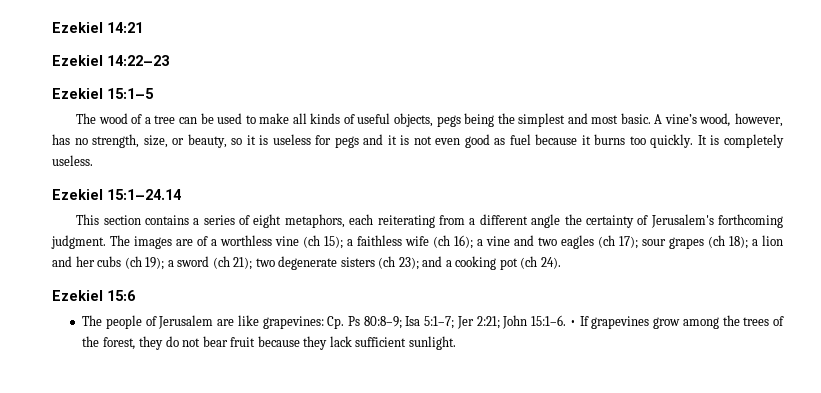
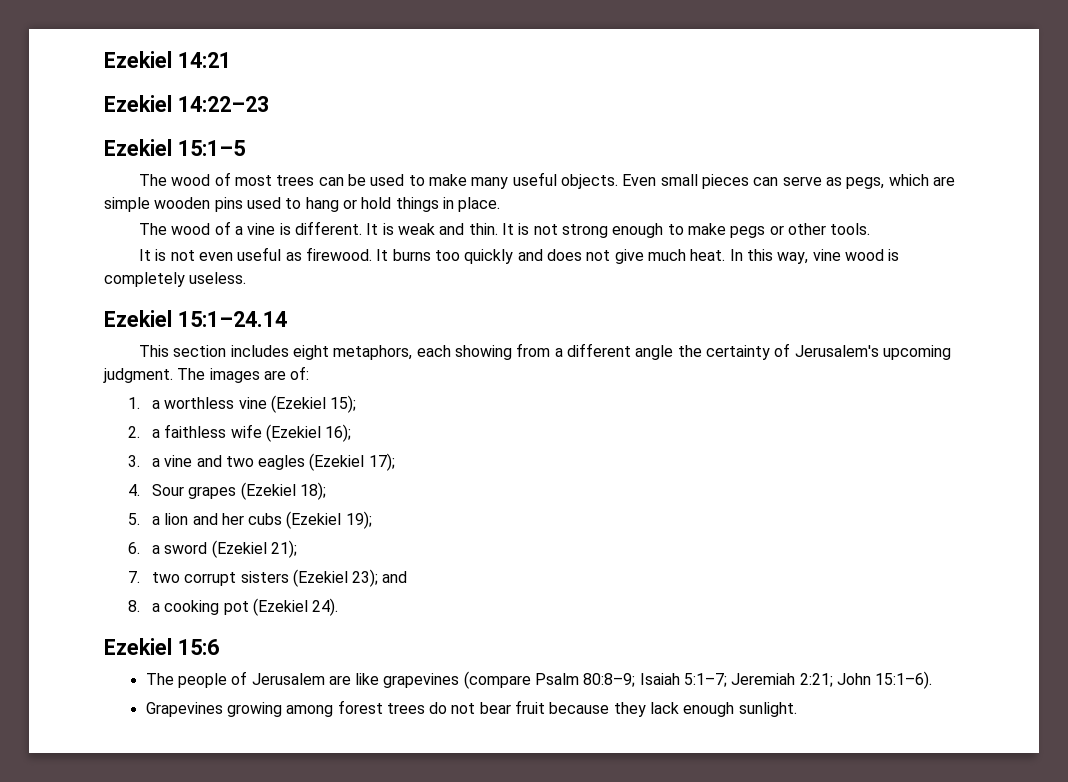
- The wood of a tree can be used to make all kinds of useful objects, pegs being the simplest and most basic. A vine’s wood, however, has no strength, size, or beauty, so it is useless for pegs and it is not even good as fuel because it burns too quickly. It is completely useless.
+ The wood of most trees can be used to make many useful objects. Even small pieces can serve as pegs, which are simple wooden pins used to hang or hold things in place.
+ The wood of a vine is different. It is weak and thin. It is not strong enough to make pegs or other tools.
+ It is not even useful as firewood. It burns too quickly and does not give much heat. In this way, vine wood is completely useless.
- This section contains a series of eight metaphors, each reiterating from a different angle the certainty of Jerusalem's forthcoming judgment.
+ This section includes eight metaphors, each showing from a different angle the certainty of Jerusalem's upcoming judgment.
- The images are of a worthless vine (ch 15); a faithless wife (ch 16); a vine and two eagles (ch 17); sour grapes (ch 18); a lion and her cubs (ch 19); a sword (ch 21); two degenerate sisters (ch 23); and a cooking pot (ch 24).
+ The images are of:
+ 1. a worthless vine (Ezekiel 15);
+ 2. a faithless wife (Ezekiel 16);
+ 3. a vine and two eagles (Ezekiel 17);
+ 4. Sour grapes (Ezekiel 18);
+ 5. a lion and her cubs (Ezekiel 19);
+ 6. a sword (Ezekiel 21);
+ 7. two corrupt sisters (Ezekiel 23); and
+ 8. a cooking pot (Ezekiel 24).
- The people of Jerusalem are like grapevines: Cp. Ps 80:8–9; Isa 5:1–7; Jer 2:21; John 15:1–6. • If grapevines grow among the trees of the forest, they do not bear fruit because they lack sufficient sunlight.
+ The people of Jerusalem are like grapevines (compare Psalm 80:8–9; Isaiah 5:1–7; Jeremiah 2:21; John 15:1–6).
+ Grapevines growing among forest trees do not bear fruit because they lack enough sunlight.

